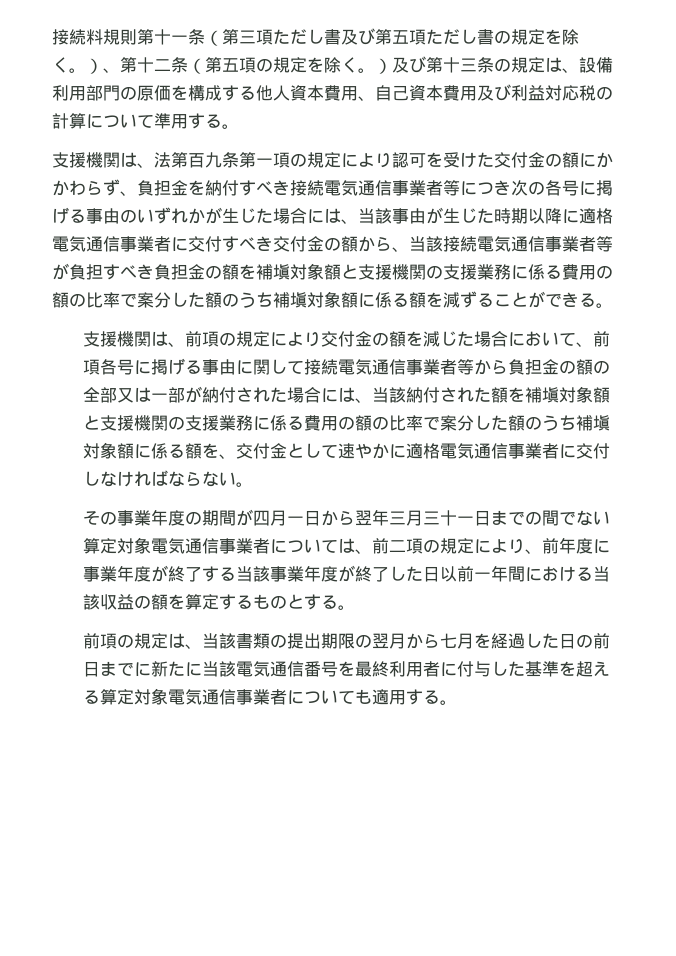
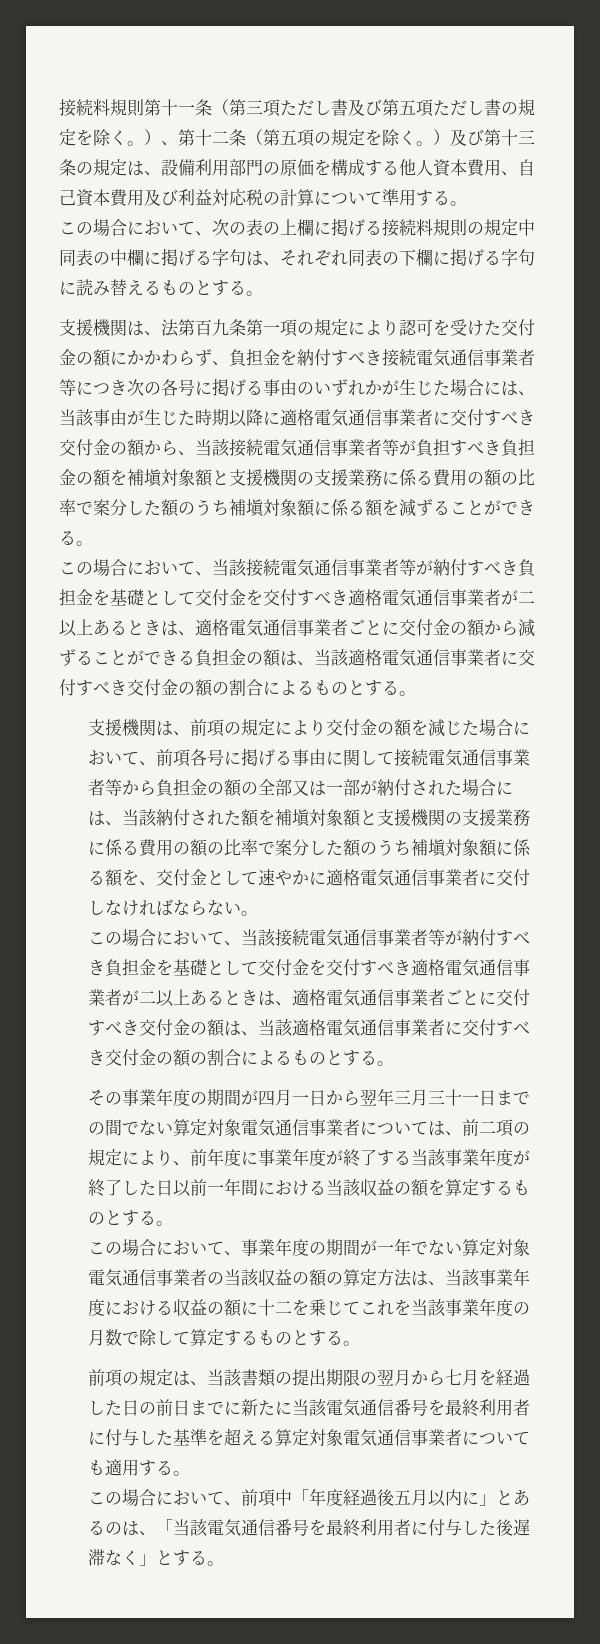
+ この場合において、次の表の上欄に掲げる接続料規則の規定中同表の中欄に掲げる字句は、それぞれ同表の下欄に掲げる字句に読み替えるものとする。
+ この場合において、当該接続電気通信事業者等が納付すべき負担金を基礎として交付金を交付すべき適格電気通信事業者が二以上あるときは、適格電気通信事業者ごとに交付金の額から減ずることができる負担金の額は、当該適格電気通信事業者に交付すべき交付金の額の割合によるものとする。
+ この場合において、当該接続電気通信事業者等が納付すべき負担金を基礎として交付金を交付すべき適格電気通信事業者が二以上あるときは、適格電気通信事業者ごとに交付すべき交付金の額は、当該適格電気通信事業者に交付すべき交付金の額の割合によるものとする。
+ この場合において、事業年度の期間が一年でない算定対象電気通信事業者の当該収益の額の算定方法は、当該事業年度における収益の額に十二を乗じてこれを当該事業年度の月数で除して算定するものとする。
+ この場合において、前項中「年度経過後五月以内に」とあるのは、「当該電気通信番号を最終利用者に付与した後遅滞なく」とする。

